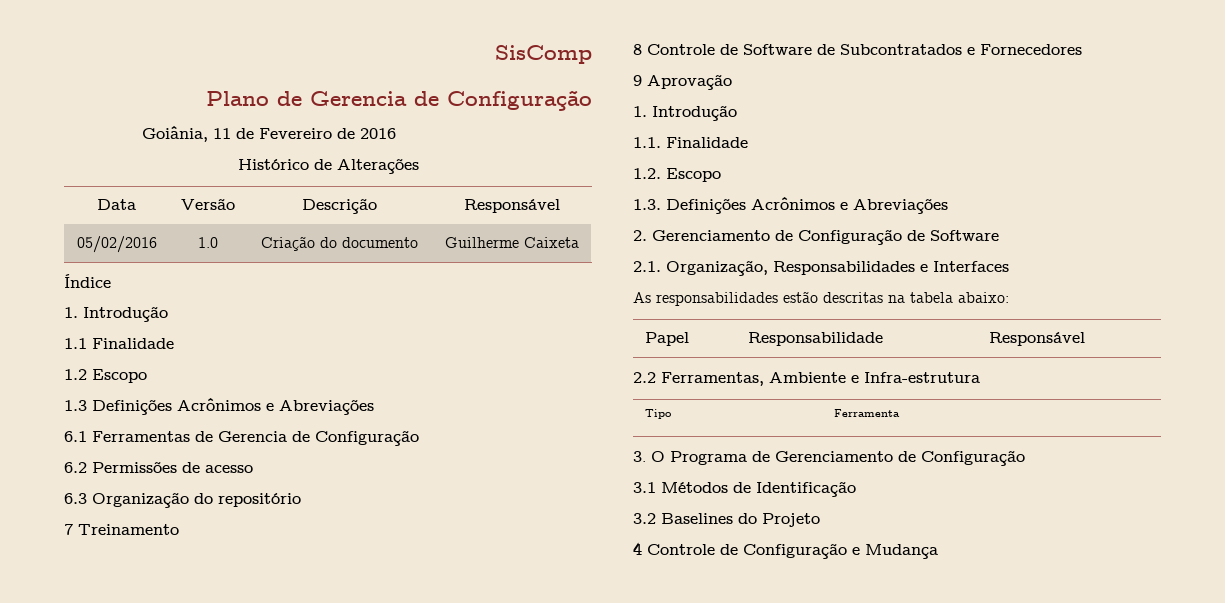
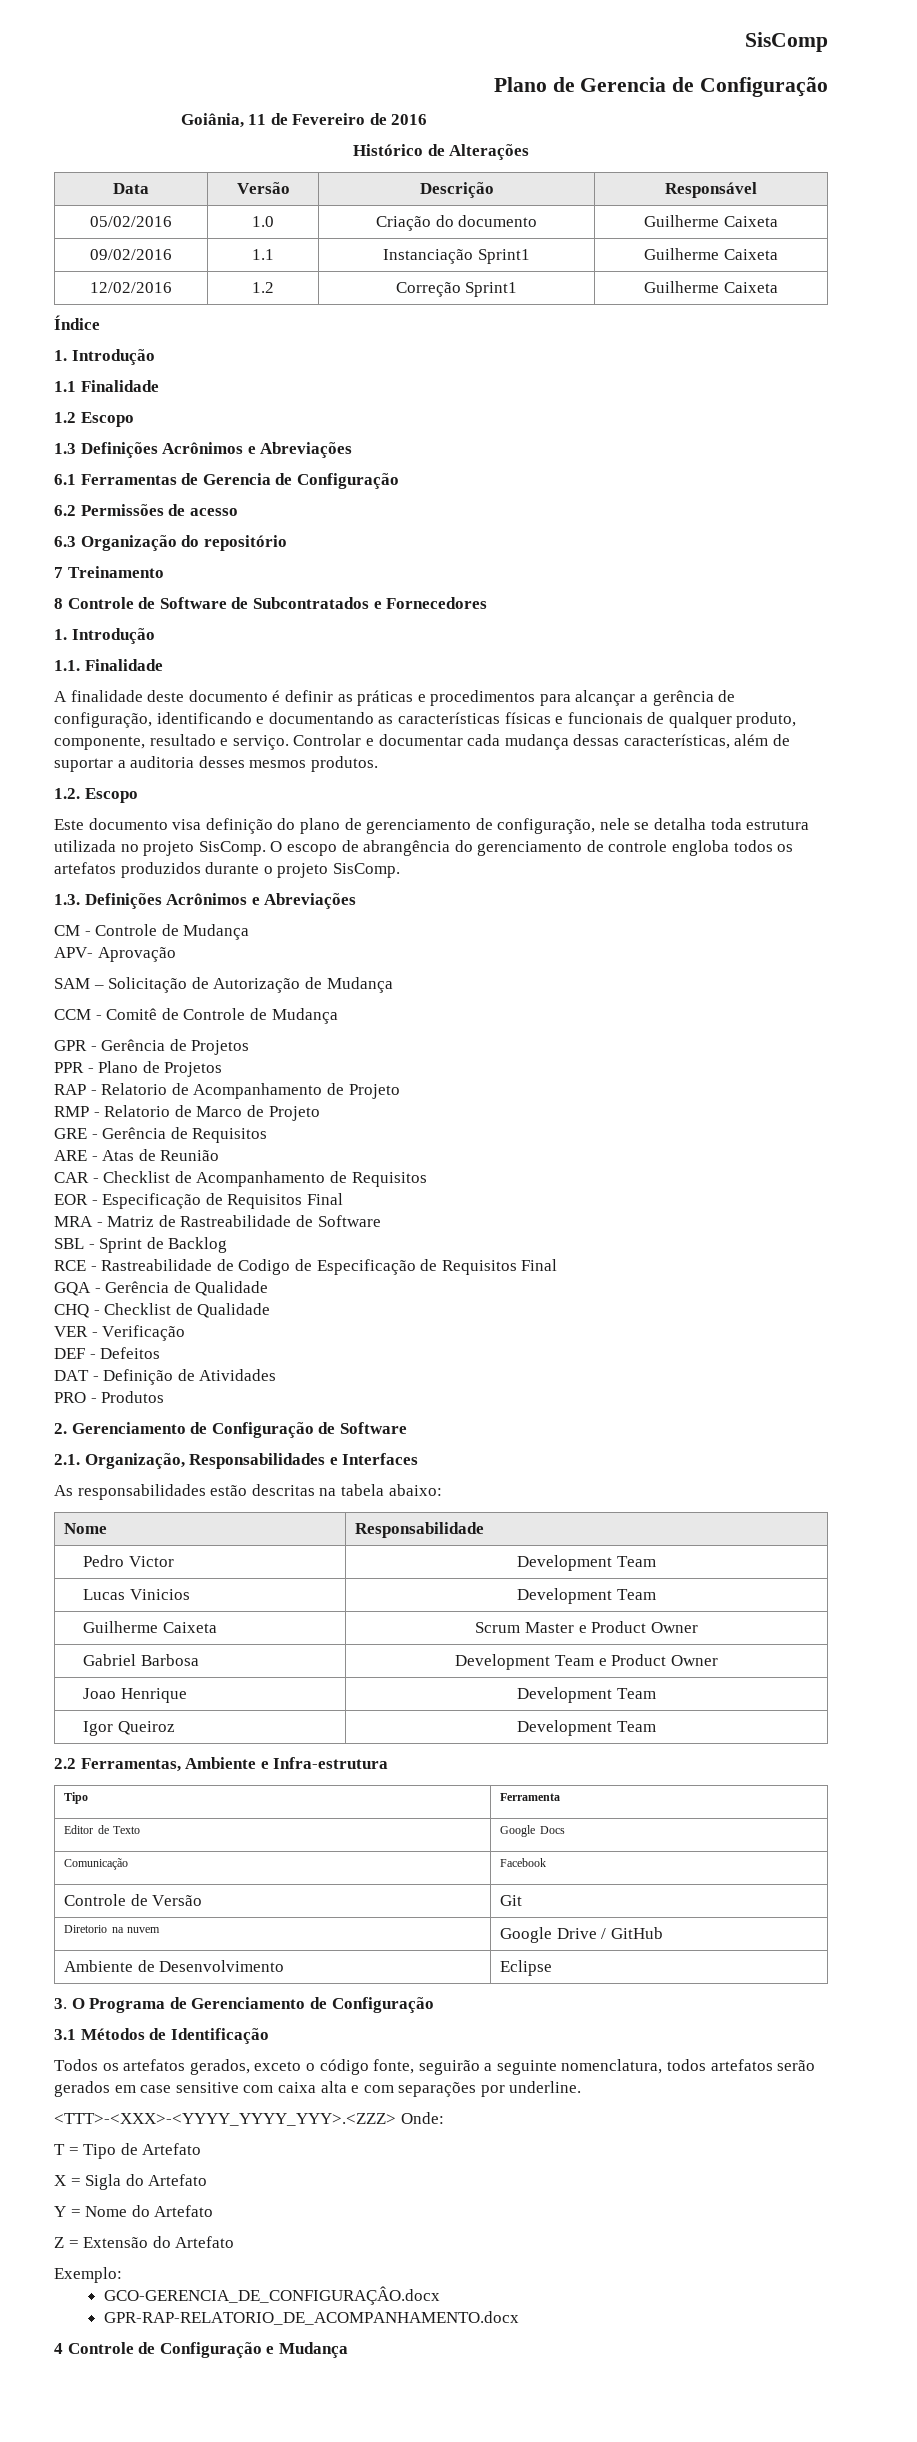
+ 09/02/2016 | 1.1 | Instanciação Sprint1 | Guilherme Caixeta
+ 12/02/2016 | 1.2 | Correção Sprint1 | Guilherme Caixeta
- 9 Aprovação
+ A finalidade deste documento é definir as práticas e procedimentos para alcançar a gerência de configuração, identificando e documentando as características físicas e funcionais de qualquer produto, componente, resultado e serviço. Controlar e documentar cada mudança dessas características, além de suportar a auditoria desses mesmos produtos.
  1.2. Escopo
+ Este documento visa definição do plano de gerenciamento de configuração, nele se detalha toda estrutura utilizada no projeto SisComp. O escopo de abrangência do gerenciamento de controle engloba todos os artefatos produzidos durante o projeto SisComp.
+ CM - Controle de Mudança
+ APV- Aprovação
+ SAM – Solicitação de Autorização de Mudança
+ CCM - Comitê de Controle de Mudança
+ GPR - Gerência de Projetos
+ PPR - Plano de Projetos
+ RAP - Relatorio de Acompanhamento de Projeto
+ RMP - Relatorio de Marco de Projeto
+ GRE - Gerência de Requisitos
+ ARE - Atas de Reunião
+ CAR - Checklist de Acompanhamento de Requisitos
+ EOR - Especificação de Requisitos Final
+ MRA - Matriz de Rastreabilidade de Software
+ SBL - Sprint de Backlog
+ RCE - Rastreabilidade de Codigo de Especificação de Requisitos Final
+ GQA - Gerência de Qualidade
+ CHQ - Checklist de Qualidade
+ VER - Verificação
+ DEF - Defeitos
+ DAT - Definição de Atividades
+ PRO - Produtos
- Papel | Responsabilidade | Responsável
+ Nome | Responsabilidade
+ Pedro Victor | Development Team
+ Lucas Vinicios | Development Team
+ Guilherme Caixeta | Scrum Master e Product Owner
+ Gabriel Barbosa | Development Team e Product Owner
+ Joao Henrique | Development Team
+ Igor Queiroz | Development Team
+ Editor de Texto | Google Docs
+ Comunicação | Facebook
+ Controle de Versão | Git
+ Diretorio na nuvem | Google Drive / GitHub
+ Ambiente de Desenvolvimento | Eclipse
- 3.2 Baselines do Projeto
+ Todos os artefatos gerados, exceto o código fonte, seguirão a seguinte nomenclatura, todos artefatos serão gerados em case sensitive com caixa alta e com separações por underline.
+ <TTT>-<XXX>-<YYYY_YYYY_YYY>.<ZZZ> Onde:
+ T = Tipo de Artefato
+ X = Sigla do Artefato
+ Y = Nome do Artefato
+ Z = Extensão do Artefato
+ Exemplo:
+ GCO-GERENCIA_DE_CONFIGURAÇÂO.docx
+ GPR-RAP-RELATORIO_DE_ACOMPANHAMENTO.docx

